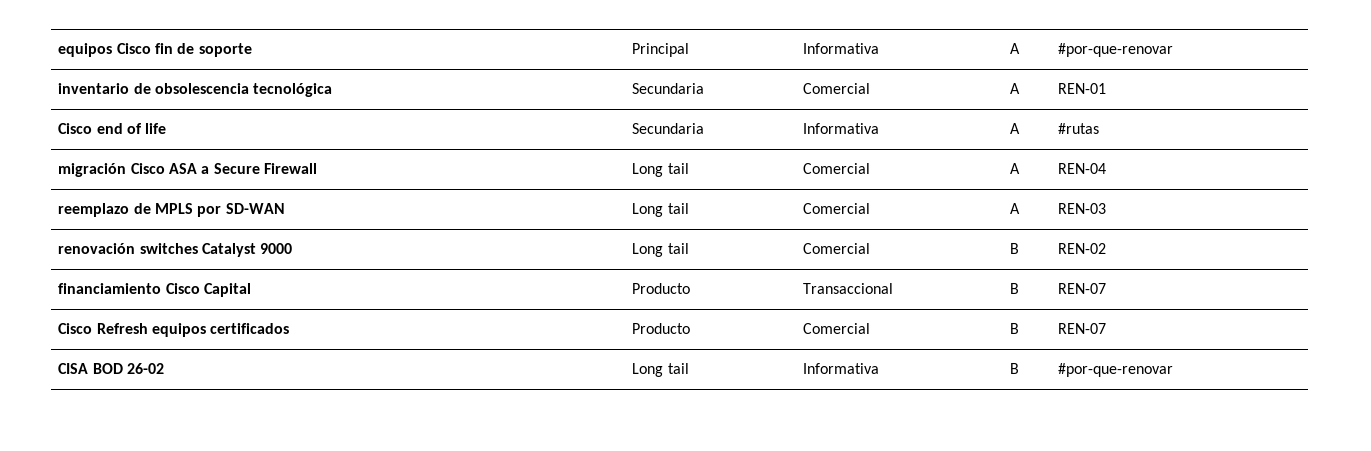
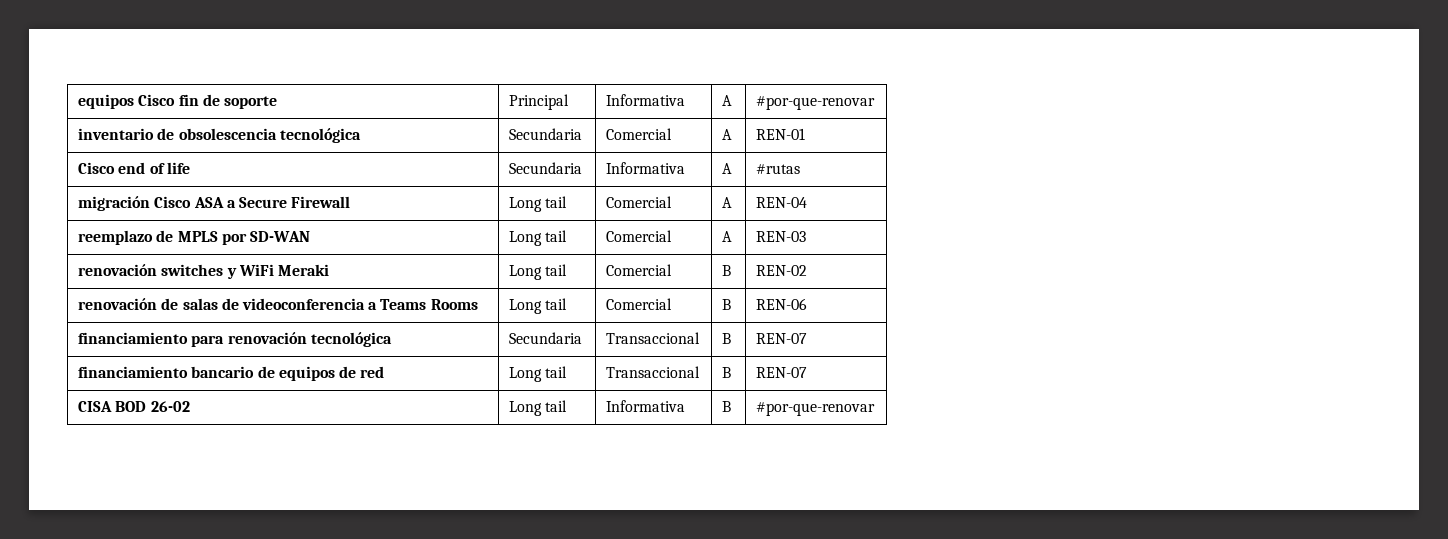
- renovación switches Catalyst 9000 | Long tail | Comercial | B | REN-02
+ renovación switches y WiFi Meraki | Long tail | Comercial | B | REN-02
- financiamiento Cisco Capital | Producto | Transaccional | B | REN-07
- Cisco Refresh equipos certificados | Producto | Comercial | B | REN-07
+ renovación de salas de videoconferencia a Teams Rooms | Long tail | Comercial | B | REN-06
+ financiamiento para renovación tecnológica | Secundaria | Transaccional | B | REN-07
+ financiamiento bancario de equipos de red | Long tail | Transaccional | B | REN-07

